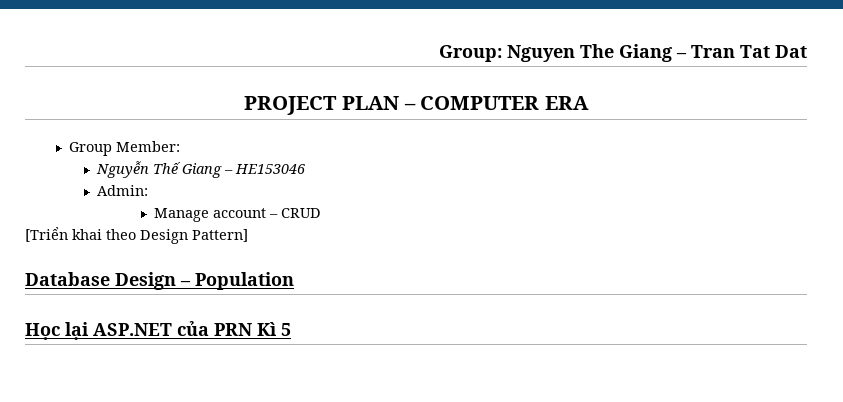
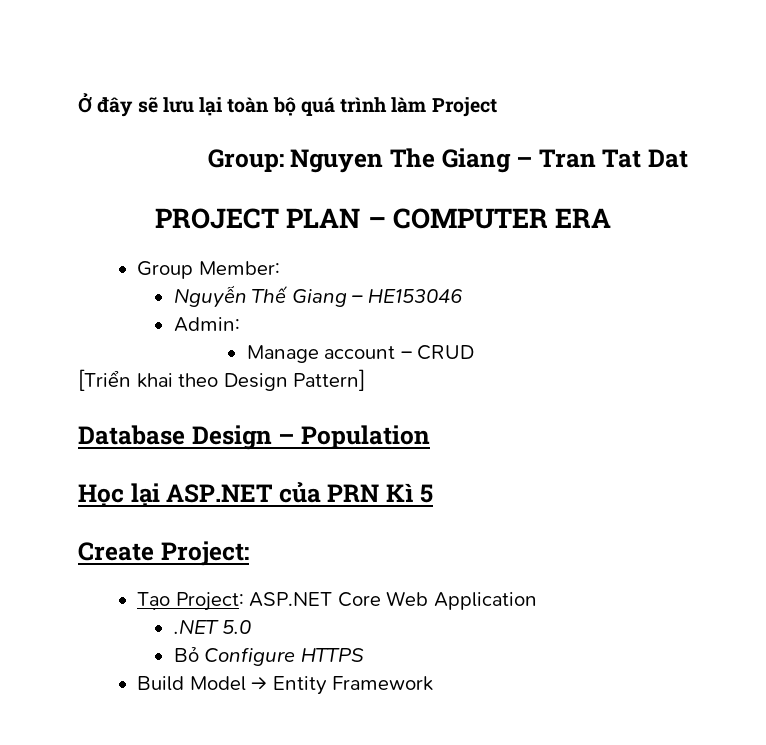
+ Ở đây sẽ lưu lại toàn bộ quá trình làm Project
+ Create Project:
+ Tạo Project: ASP.NET Core Web Application
+ .NET 5.0
+ Bỏ Configure HTTPS
+ Build Model → Entity Framework

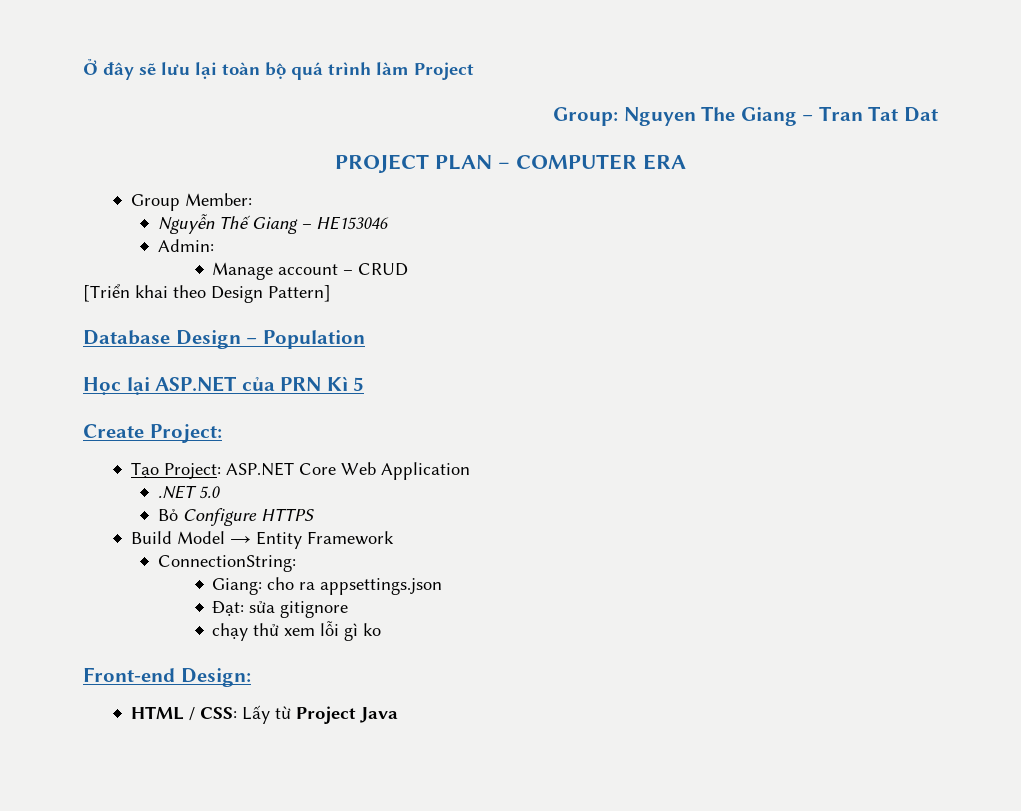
+ ConnectionString:
+ Giang: cho ra appsettings.json
+ Đạt: sửa gitignore
+ chạy thử xem lỗi gì ko
+ Front-end Design:
+ HTML / CSS: Lấy từ Project Java

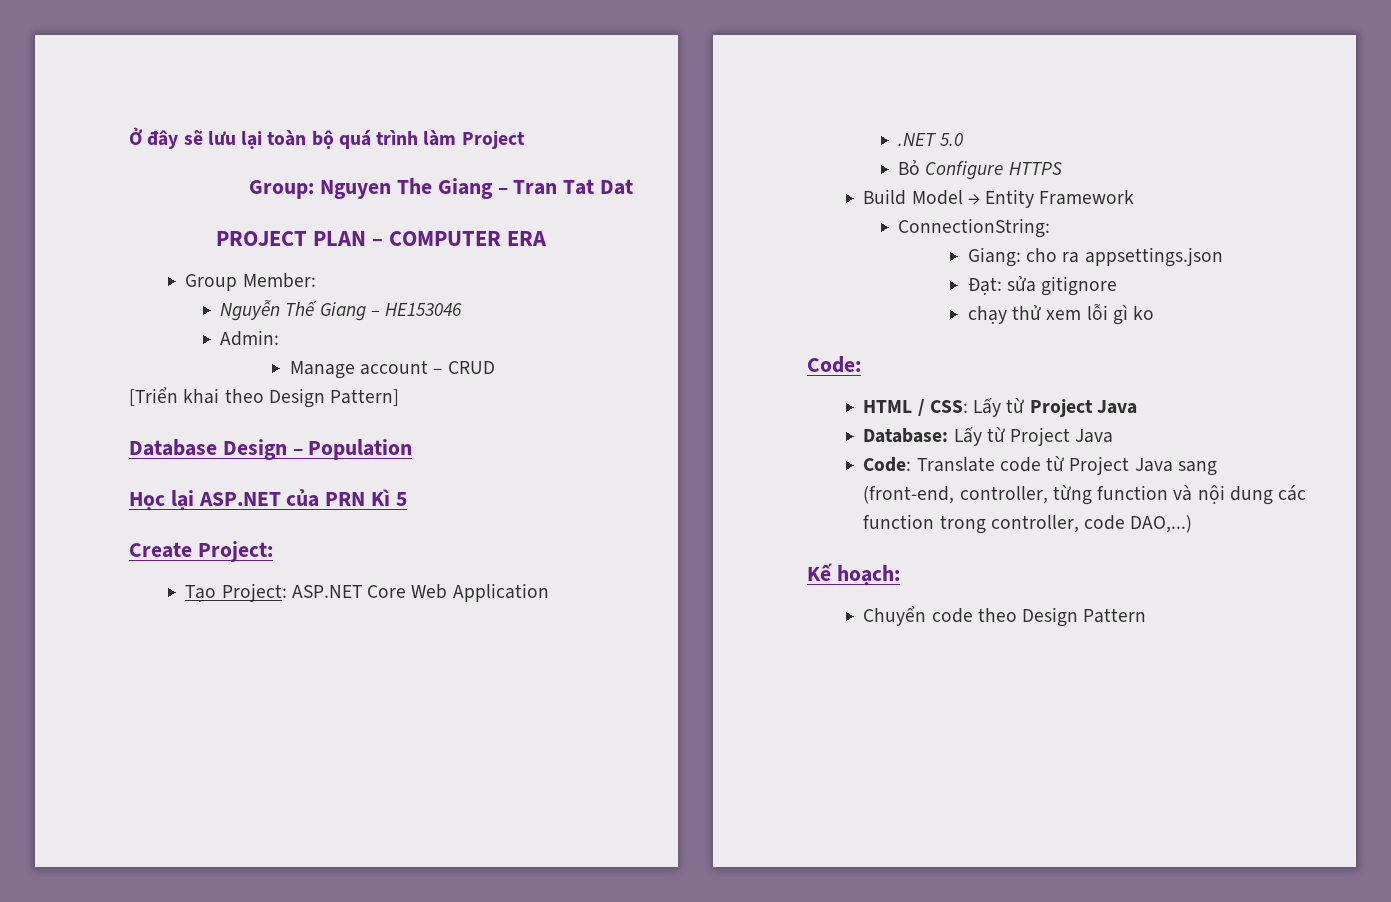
  chạy thử xem lỗi gì ko
- Front-end Design:
+ Code:
+ Database: Lấy từ Project Java
+ Code: Translate code từ Project Java sang (front-end, controller, từng function và nội dung các function trong controller, code DAO,...)
+ Kế hoạch:
+ Chuyển code theo Design Pattern

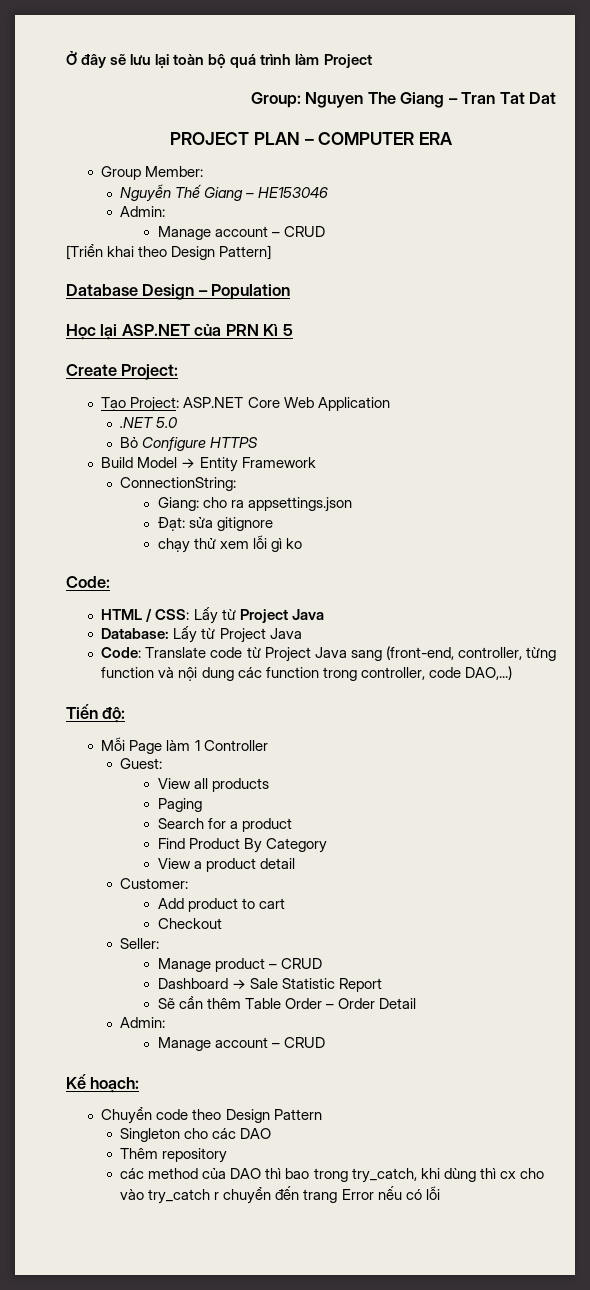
+ Tiến độ:
+ Mỗi Page làm 1 Controller
+ Guest:
+ View all products
+ Paging
+ Search for a product
+ Find Product By Category
+ View a product detail
+ Customer:
+ Add product to cart
+ Checkout
+ Seller:
+ Manage product – CRUD
+ Dashboard → Sale Statistic Report
+ Sẽ cần thêm Table Order – Order Detail
+ Admin:
+ Manage account – CRUD
+ Singleton cho các DAO
+ Thêm repository
+ các method của DAO thì bao trong try_catch, khi dùng thì cx cho vào try_catch r chuyển đến trang Error nếu có lỗi

